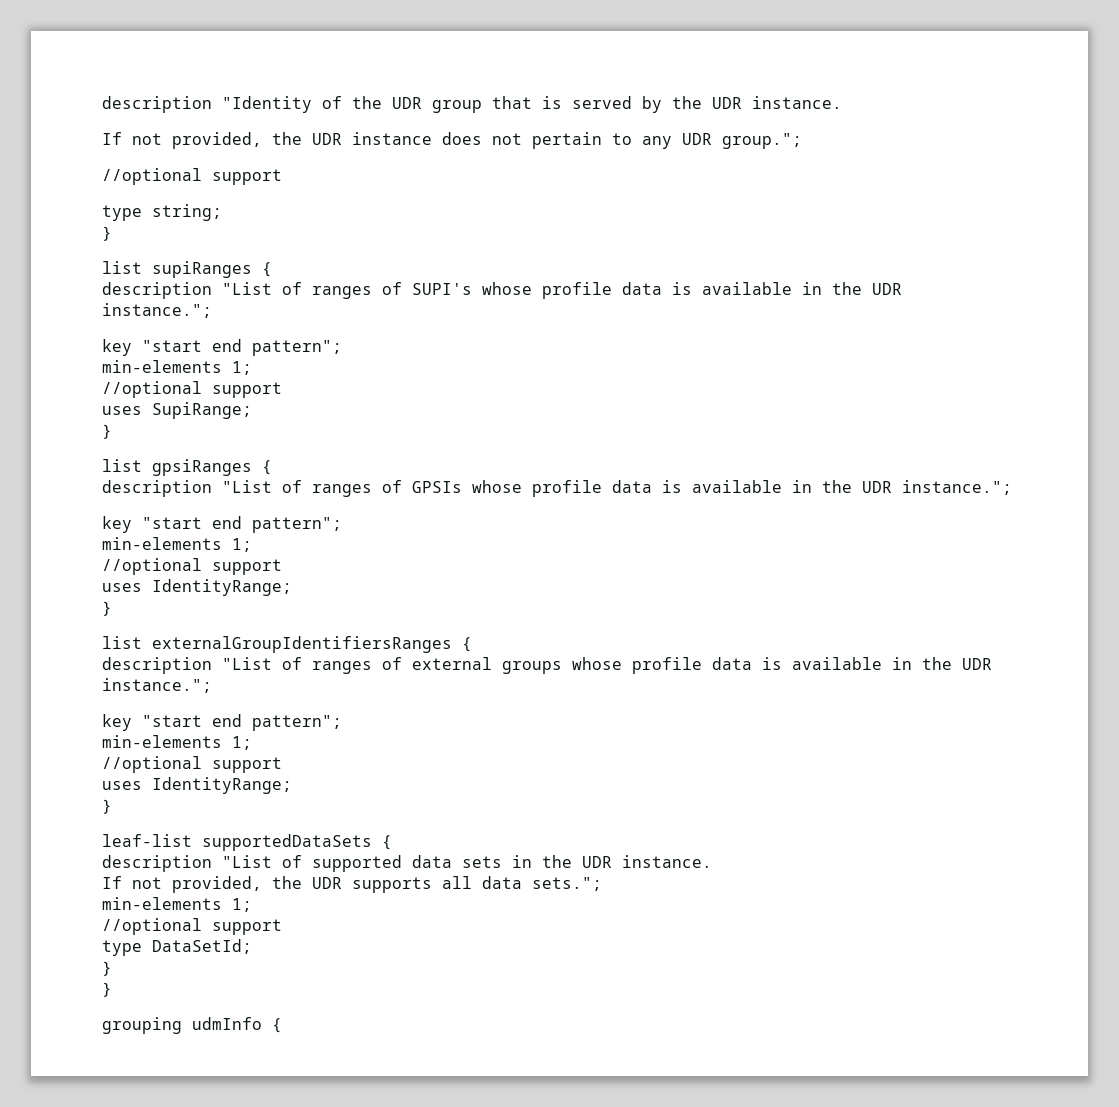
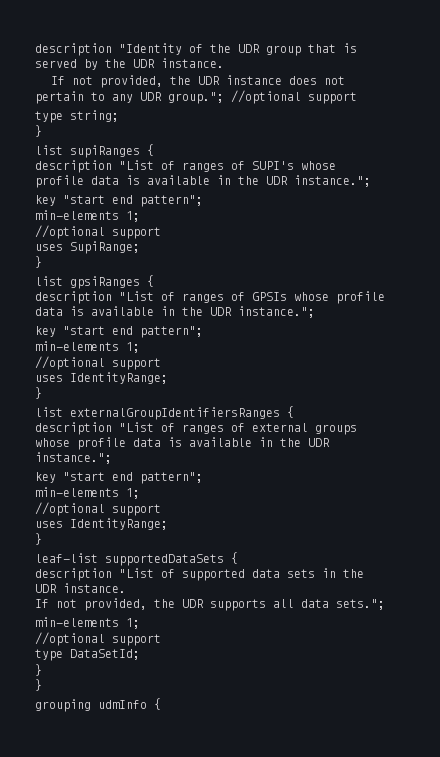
- If not provided, the UDR instance does not pertain to any UDR group.";
- //optional support
+ If not provided, the UDR instance does not pertain to any UDR group."; //optional support

